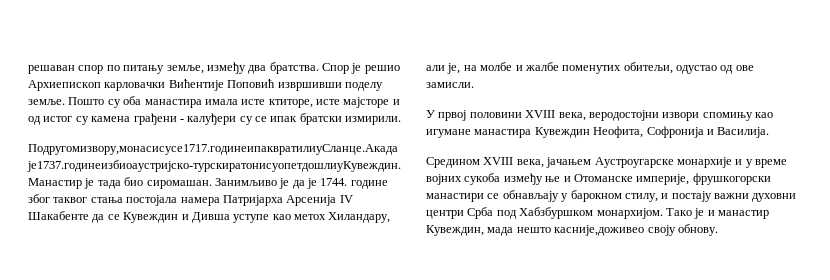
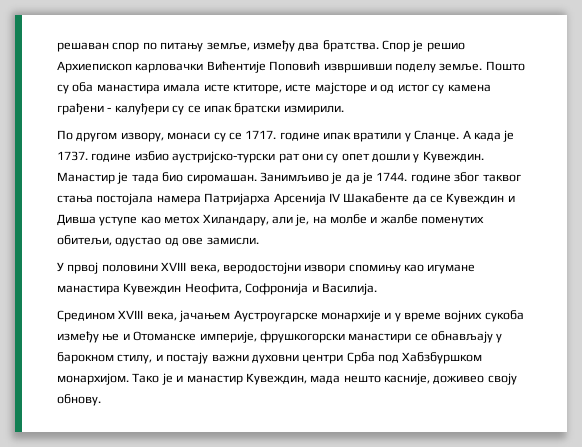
- Подругомизвору,монасисусе1717.годинеипаквратилиуСланце.Акада је1737.годинеизбиоаустријско-турскиратонисуопетдошлиуКувеждин. Манастир је тада био сиромашан.
+ По другом извору, монаси су се 1717. године ипак вратили у Сланце. А када је 1737. године избио аустријско-турски рат они су опет дошли у Кувеждин. Манастир је тада био сиромашан.
- Тако је и манастир Кувеждин, мада нешто касније,доживео своју обнову.
+ Тако је и манастир Кувеждин, мада нешто касније, доживео своју обнову.

